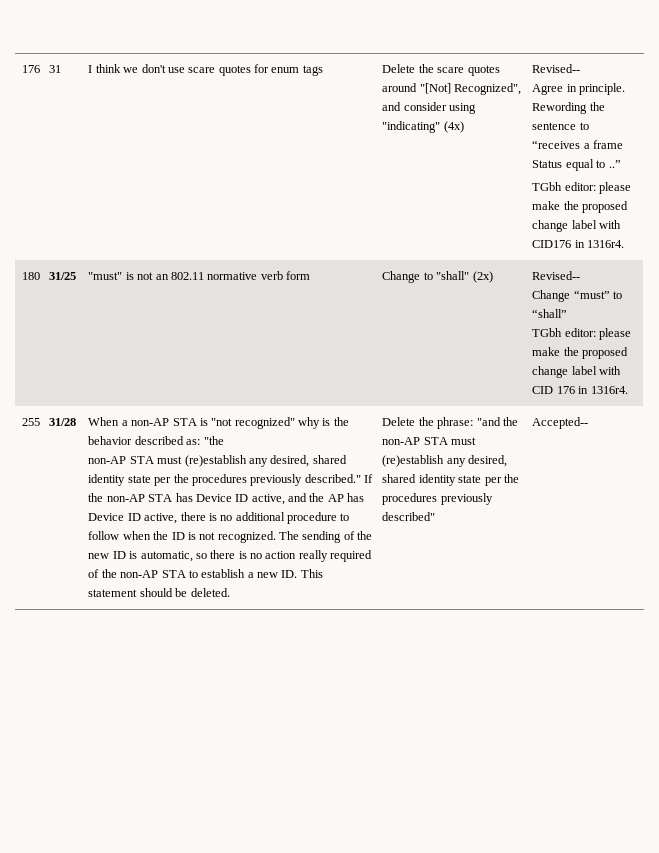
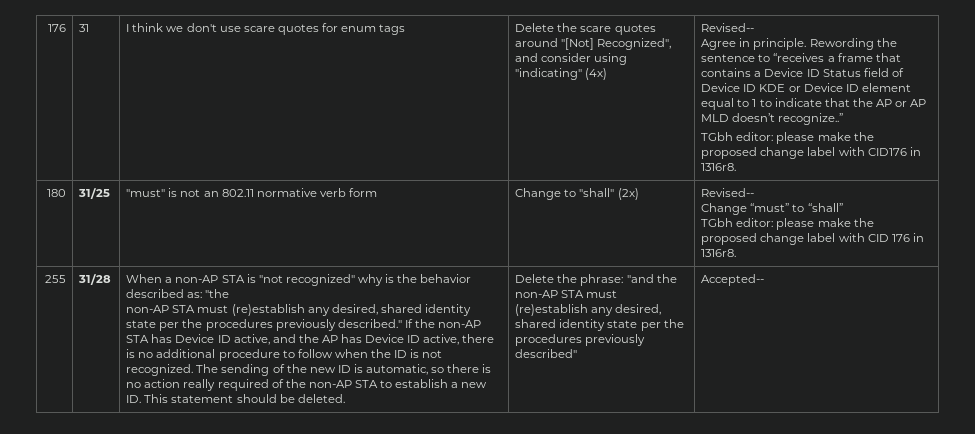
- Rewording the sentence to “receives a frame Status equal to ..”
+ Rewording the sentence to “receives a frame that contains a Device ID Status field of Device ID KDE or Device ID element equal to 1 to indicate that the AP or AP MLD doesn’t recognize..”
- TGbh editor: please make the proposed change label with CID176 in 1316r4.
+ TGbh editor: please make the proposed change label with CID176 in 1316r8.
  180 | 31/25 | "must" is not an 802.11 normative verb form | Change to "shall" (2x) | Revised--
  Change “must” to “shall”
- TGbh editor: please make the proposed change label with CID 176 in 1316r4.
+ TGbh editor: please make the proposed change label with CID 176 in 1316r8.

